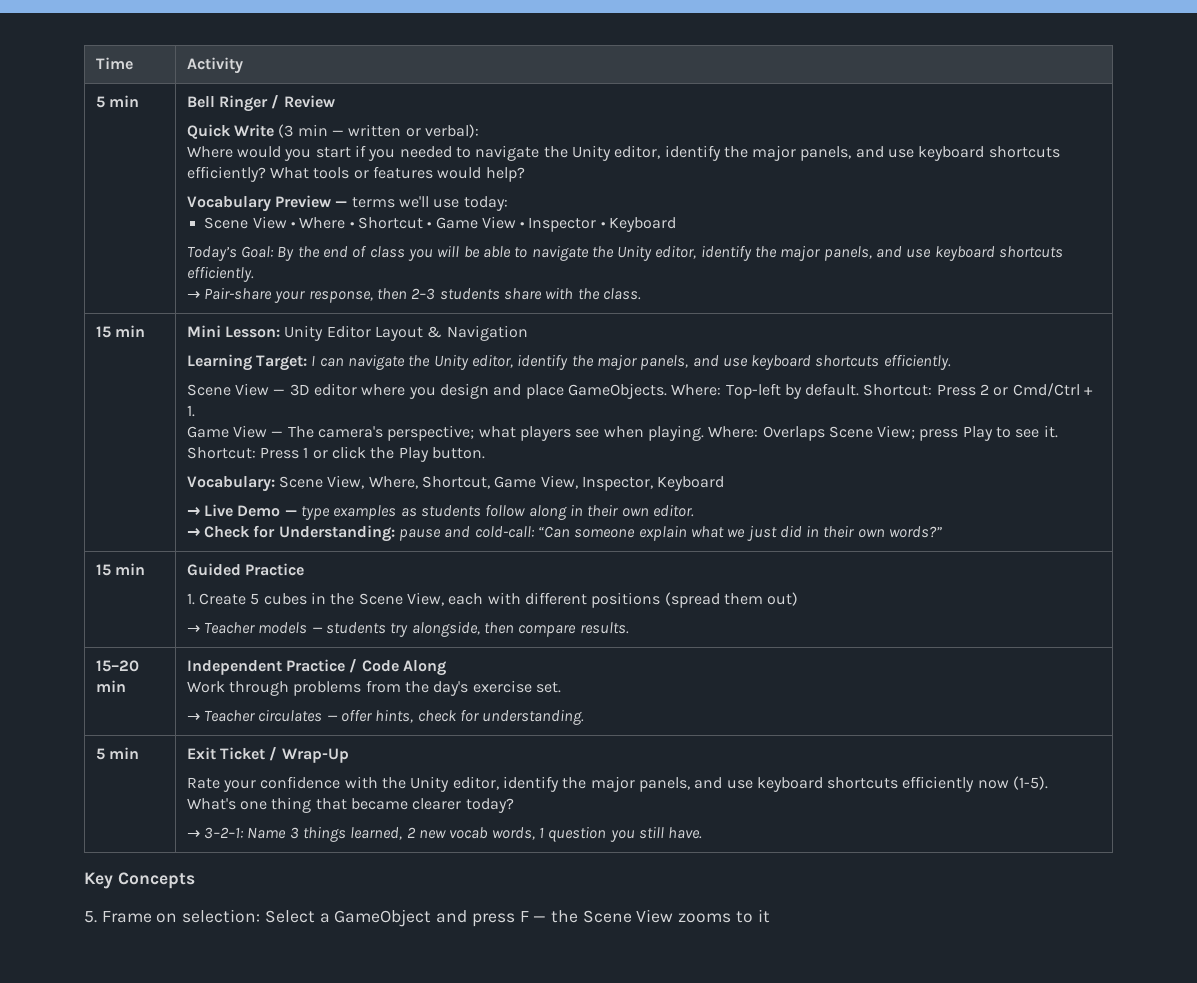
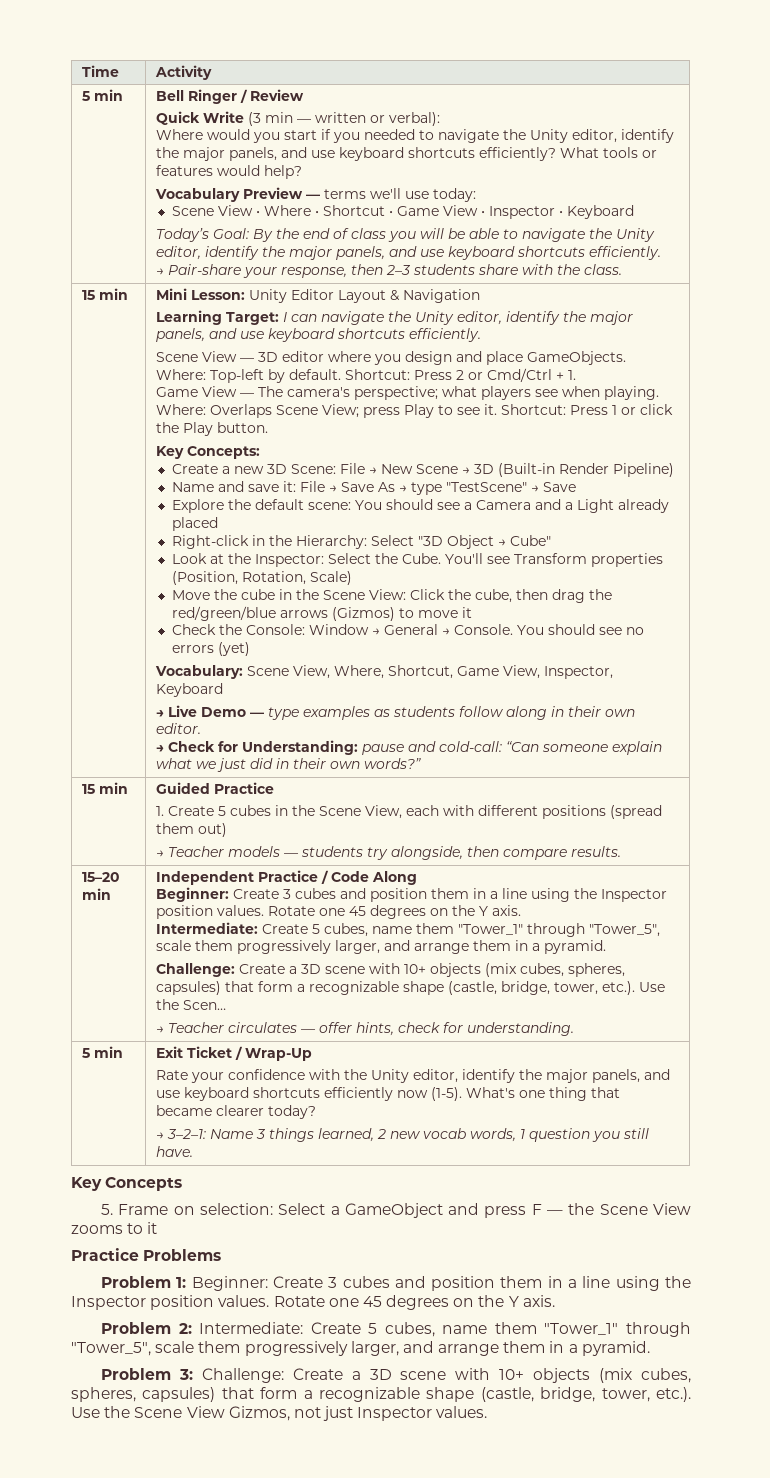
+ Key Concepts:
+ Create a new 3D Scene: File → New Scene → 3D (Built-in Render Pipeline)
+ Name and save it: File → Save As → type "TestScene" → Save
+ Explore the default scene: You should see a Camera and a Light already placed
+ Right-click in the Hierarchy: Select "3D Object → Cube"
+ Look at the Inspector: Select the Cube. You'll see Transform properties (Position, Rotation, Scale)
+ Move the cube in the Scene View: Click the cube, then drag the red/green/blue arrows (Gizmos) to move it
+ Check the Console: Window → General → Console. You should see no errors (yet)
  Independent Practice / Code Along
- Work through problems from the day's exercise set.
+ Beginner: Create 3 cubes and position them in a line using the Inspector position values. Rotate one 45 degrees on the Y axis.
+ Intermediate: Create 5 cubes, name them "Tower_1" through "Tower_5", scale them progressively larger, and arrange them in a pyramid.
+ Challenge: Create a 3D scene with 10+ objects (mix cubes, spheres, capsules) that form a recognizable shape (castle, bridge, tower, etc.). Use the Scen…
+ Practice Problems
+ Problem 1: Beginner: Create 3 cubes and position them in a line using the Inspector position values. Rotate one 45 degrees on the Y axis.
+ Problem 2: Intermediate: Create 5 cubes, name them "Tower_1" through "Tower_5", scale them progressively larger, and arrange them in a pyramid.
+ Problem 3: Challenge: Create a 3D scene with 10+ objects (mix cubes, spheres, capsules) that form a recognizable shape (castle, bridge, tower, etc.). Use the Scene View Gizmos, not just Inspector values.

